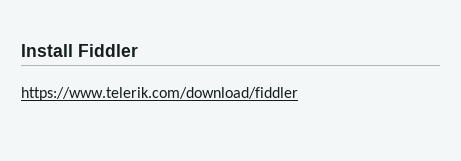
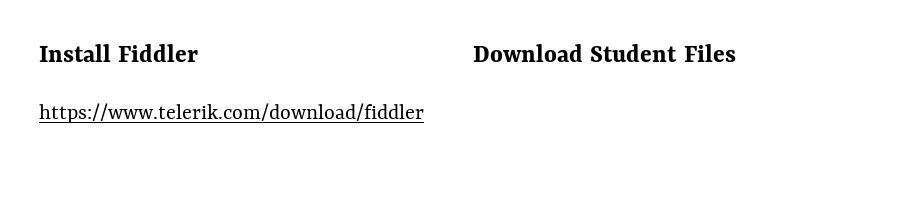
+ Download Student Files

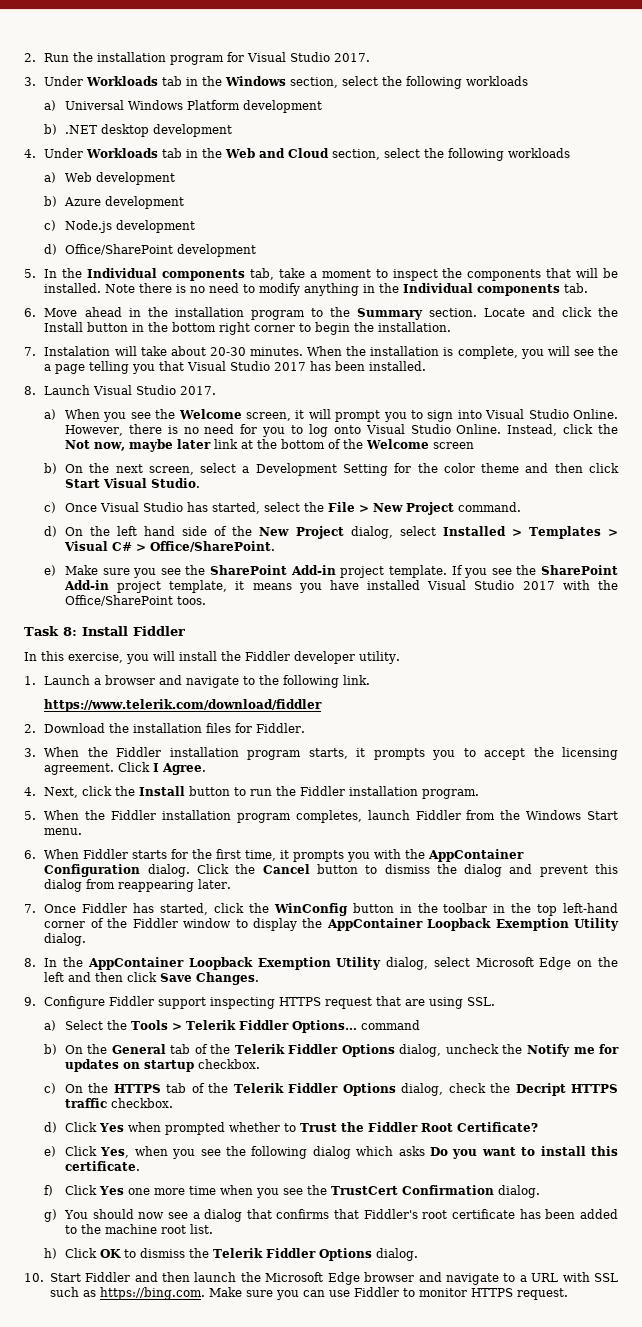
- Install Fiddler
+ 2. Run the installation program for Visual Studio 2017.
+ 3. Under Workloads tab in the Windows section, select the following workloads
+ a) Universal Windows Platform development
+ b) .NET desktop development
+ 4. Under Workloads tab in the Web and Cloud section, select the following workloads
+ a) Web development
+ b) Azure development
+ c) Node.js development
+ d) Office/SharePoint development
+ 5. In the Individual components tab, take a moment to inspect the components that will be installed. Note there is no need to modify anything in the Individual components tab.
+ 6. Move ahead in the installation program to the Summary section. Locate and click the Install button in the bottom right corner to begin the installation.
+ 7. Instalation will take about 20-30 minutes. When the installation is complete, you will see the a page telling you that Visual Studio 2017 has been installed.
+ 8. Launch Visual Studio 2017.
+ a) When you see the Welcome screen, it will prompt you to sign into Visual Studio Online. However, there is no need for you to log onto Visual Studio Online. Instead, click the Not now, maybe later link at the bottom of the Welcome screen
+ b) On the next screen, select a Development Setting for the color theme and then click Start Visual Studio.
+ c) Once Visual Studio has started, select the File > New Project command.
+ d) On the left hand side of the New Project dialog, select Installed > Templates > Visual C# > Office/SharePoint.
+ e) Make sure you see the SharePoint Add-in project template. If you see the SharePoint Add-in project template, it means you have installed Visual Studio 2017 with the Office/SharePoint toos.
+ Task 8: Install Fiddler
+ In this exercise, you will install the Fiddler developer utility.
+ 1. Launch a browser and navigate to the following link.
  https://www.telerik.com/download/fiddler
- Download Student Files
+ 2. Download the installation files for Fiddler.
+ 3. When the Fiddler installation program starts, it prompts you to accept the licensing agreement. Click I Agree.
+ 4. Next, click the Install button to run the Fiddler installation program.
+ 5. When the Fiddler installation program completes, launch Fiddler from the Windows Start menu.
+ 6. When Fiddler starts for the first time, it prompts you with the AppContainer Configuration dialog. Click the Cancel button to dismiss the dialog and prevent this dialog from reappearing later.
+ 7. Once Fiddler has started, click the WinConfig button in the toolbar in the top left-hand corner of the Fiddler window to display the AppContainer Loopback Exemption Utility dialog.
+ 8. In the AppContainer Loopback Exemption Utility dialog, select Microsoft Edge on the left and then click Save Changes.
+ 9. Configure Fiddler support inspecting HTTPS request that are using SSL.
+ a) Select the Tools > Telerik Fiddler Options… command
+ b) On the General tab of the Telerik Fiddler Options dialog, uncheck the Notify me for updates on startup checkbox.
+ c) On the HTTPS tab of the Telerik Fiddler Options dialog, check the Decript HTTPS traffic checkbox.
+ d) Click Yes when prompted whether to Trust the Fiddler Root Certificate?
+ e) Click Yes, when you see the following dialog which asks Do you want to install this certificate.
+ f) Click Yes one more time when you see the TrustCert Confirmation dialog.
+ g) You should now see a dialog that confirms that Fiddler's root certificate has been added to the machine root list.
+ h) Click OK to dismiss the Telerik Fiddler Options dialog.
+ 10. Start Fiddler and then launch the Microsoft Edge browser and navigate to a URL with SSL such as https://bing.com. Make sure you can use Fiddler to monitor HTTPS request.

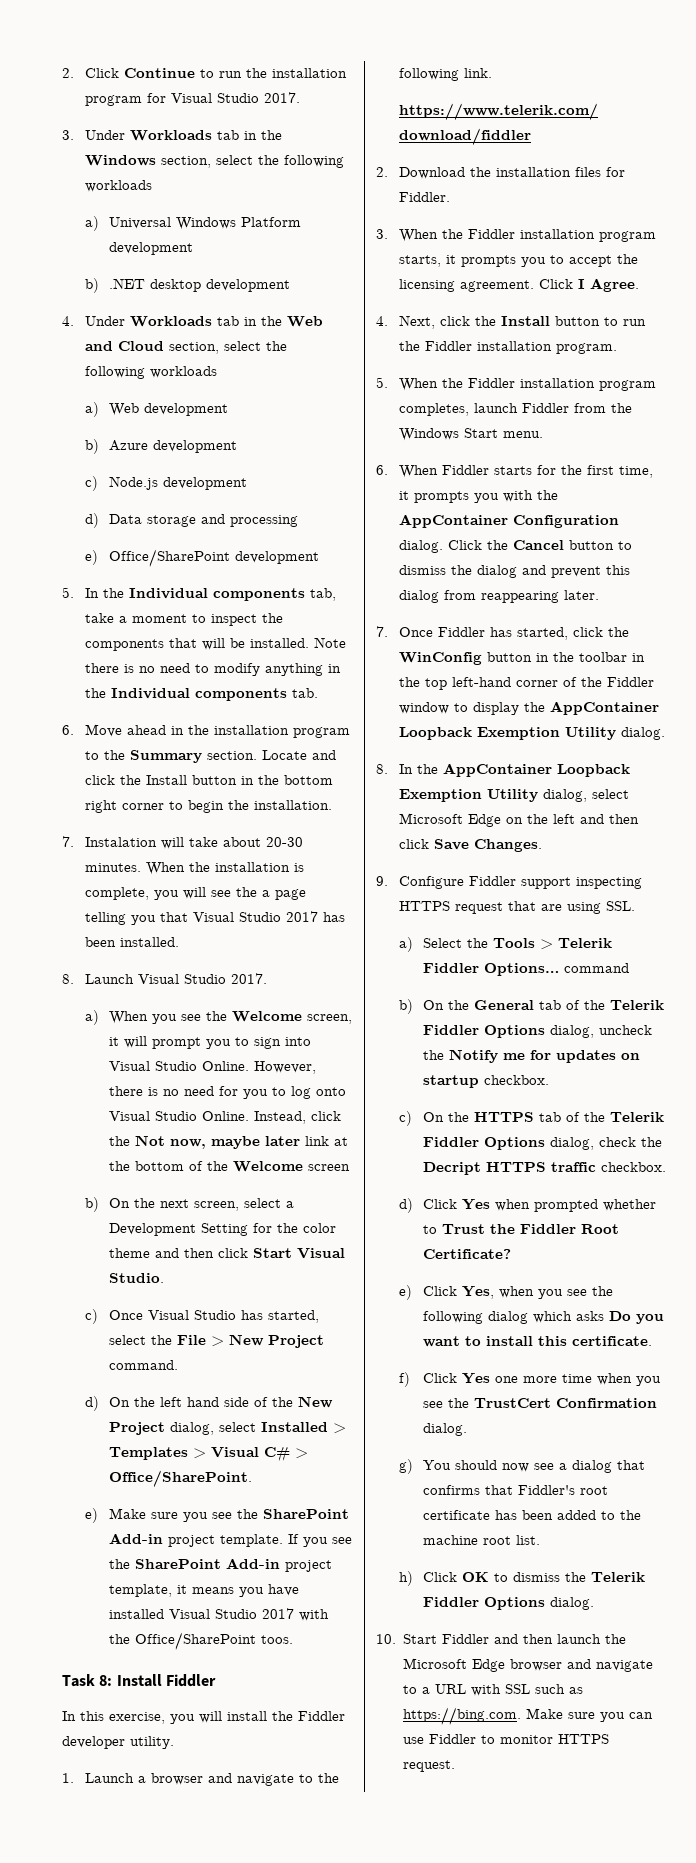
- 2. Run the installation program for Visual Studio 2017.
+ 2. Click Continue to run the installation program for Visual Studio 2017.
- d) Office/SharePoint development
+ d) Data storage and processing
+ e) Office/SharePoint development

